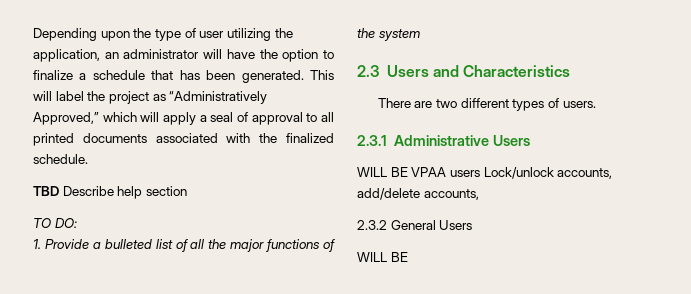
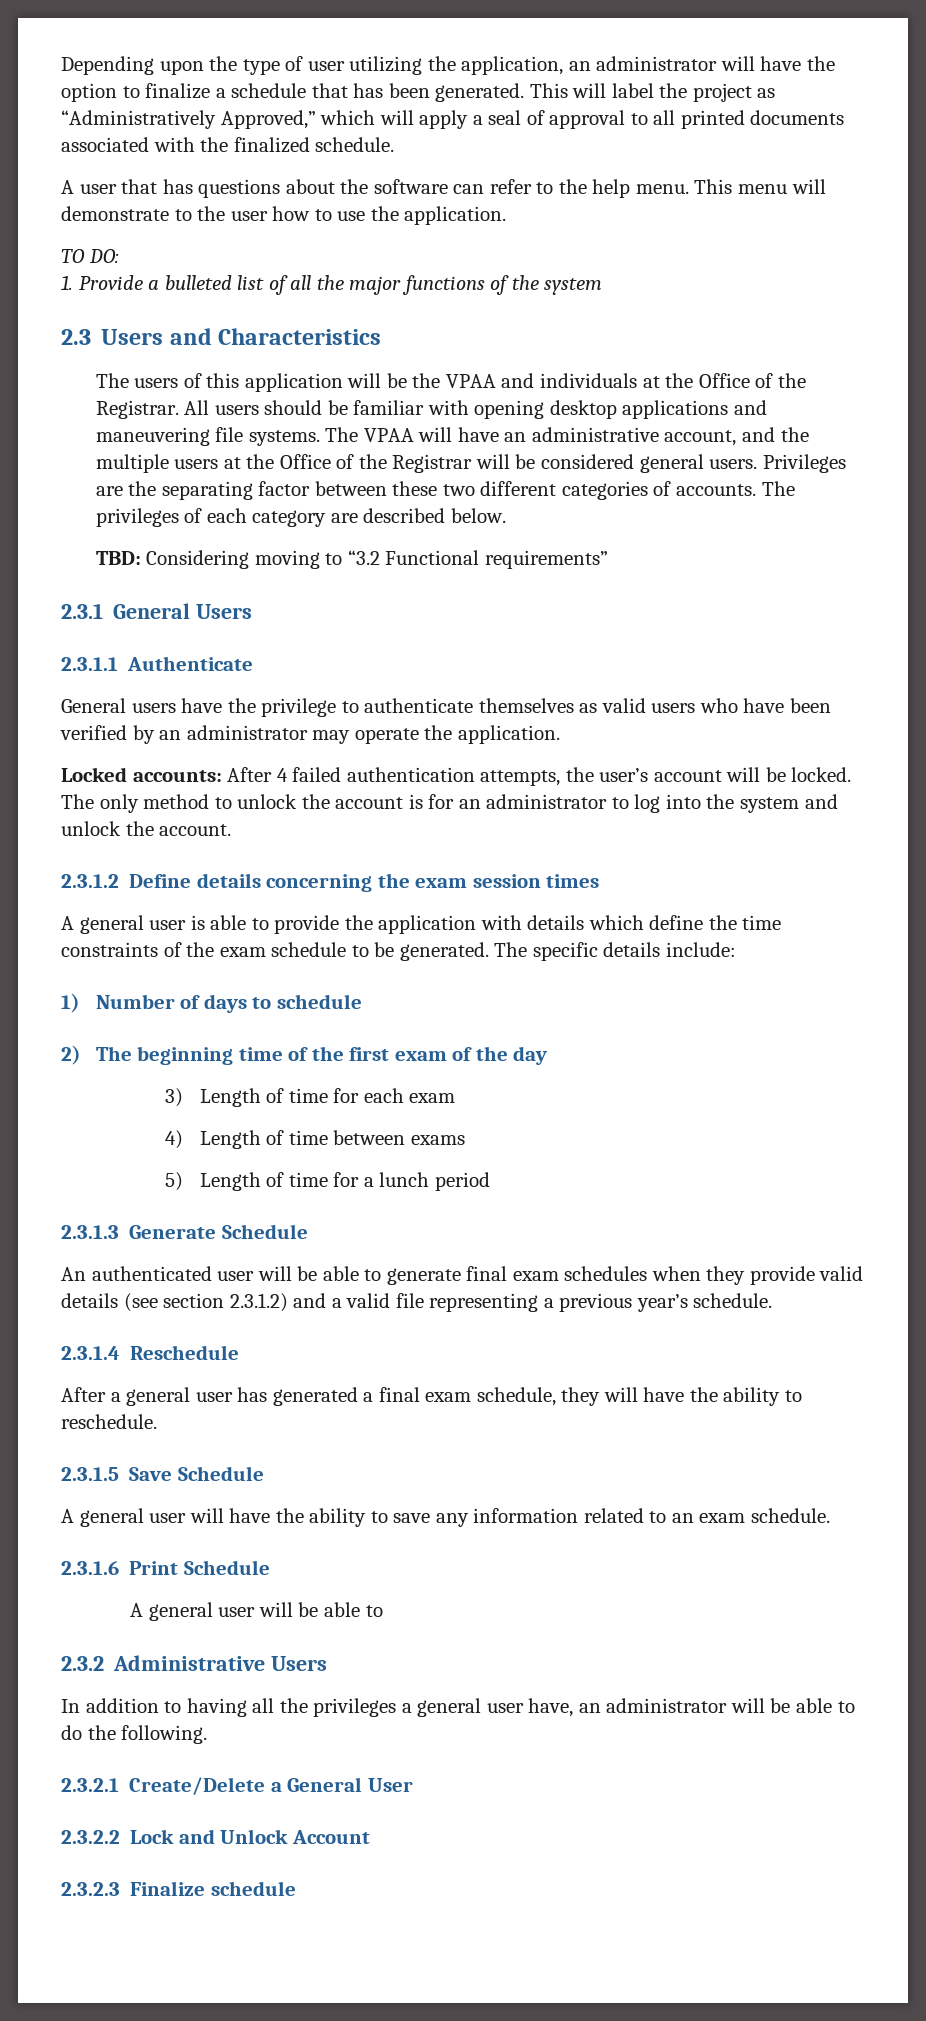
- TBD Describe help section
+ A user that has questions about the software can refer to the help menu. This menu will demonstrate to the user how to use the application.
- There are two different types of users.
- 2.3.1 Administrative Users
- WILL BE VPAA users Lock/unlock accounts, add/delete accounts,
- 2.3.2 General Users
- WILL BE
+ The users of this application will be the VPAA and individuals at the Office of the Registrar. All users should be familiar with opening desktop applications and maneuvering file systems. The VPAA will have an administrative account, and the multiple users at the Office of the Registrar will be considered general users. Privileges are the separating factor between these two different categories of accounts. The privileges of each category are described below.
+ TBD: Considering moving to “3.2 Functional requirements”
+ 2.3.1 General Users
+ 2.3.1.1 Authenticate
+ General users have the privilege to authenticate themselves as valid users who have been verified by an administrator may operate the application.
+ Locked accounts: After 4 failed authentication attempts, the user’s account will be locked. The only method to unlock the account is for an administrator to log into the system and unlock the account.
+ 2.3.1.2 Define details concerning the exam session times
+ A general user is able to provide the application with details which define the time constraints of the exam schedule to be generated. The specific details include:
+ 1) Number of days to schedule
+ 2) The beginning time of the first exam of the day
+ 3) Length of time for each exam
+ 4) Length of time between exams
+ 5) Length of time for a lunch period
+ 2.3.1.3 Generate Schedule
+ An authenticated user will be able to generate final exam schedules when they provide valid details (see section 2.3.1.2) and a valid file representing a previous year’s schedule.
+ 2.3.1.4 Reschedule
+ After a general user has generated a final exam schedule, they will have the ability to reschedule.
+ 2.3.1.5 Save Schedule
+ A general user will have the ability to save any information related to an exam schedule.
+ 2.3.1.6 Print Schedule
+ A general user will be able to
+ 2.3.2 Administrative Users
+ In addition to having all the privileges a general user have, an administrator will be able to do the following.
+ 2.3.2.1 Create/Delete a General User
+ 2.3.2.2 Lock and Unlock Account
+ 2.3.2.3 Finalize schedule

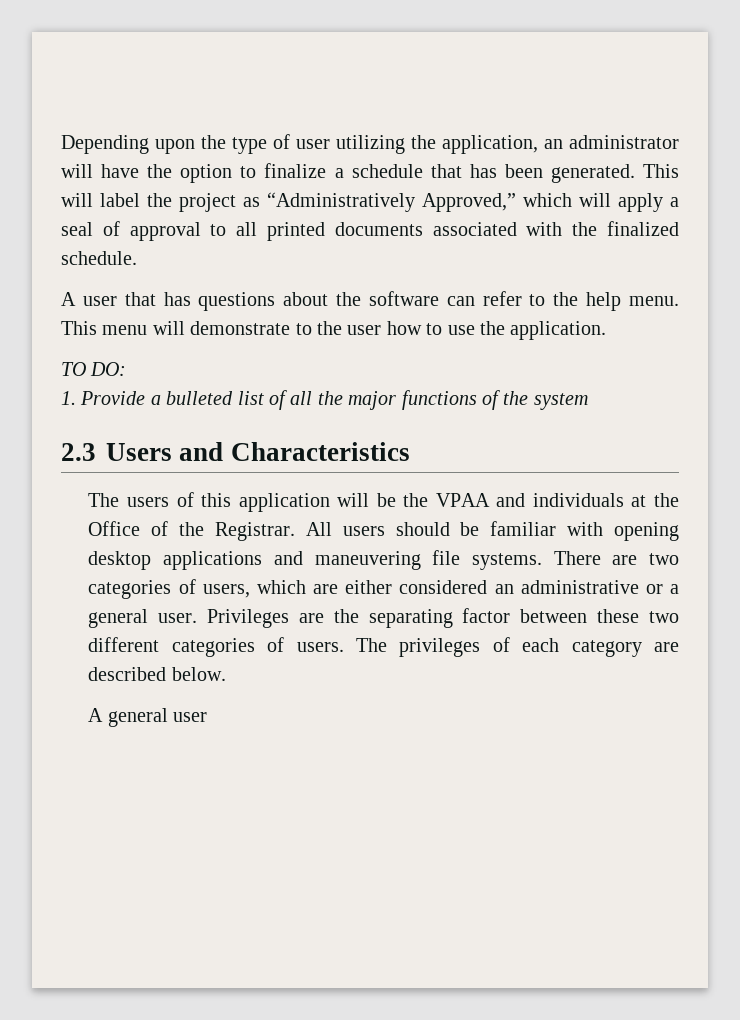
- The VPAA will have an administrative account, and the multiple users at the Office of the Registrar will be considered general users.
+ There are two categories of users, which are either considered an administrative or a general user.
- Privileges are the separating factor between these two different categories of accounts.
+ Privileges are the separating factor between these two different categories of users.
- TBD: Considering moving to “3.2 Functional requirements”
- 2.3.1 General Users
- 2.3.1.1 Authenticate
- General users have the privilege to authenticate themselves as valid users who have been verified by an administrator may operate the application.
- Locked accounts: After 4 failed authentication attempts, the user’s account will be locked. The only method to unlock the account is for an administrator to log into the system and unlock the account.
- 2.3.1.2 Define details concerning the exam session times
- A general user is able to provide the application with details which define the time constraints of the exam schedule to be generated. The specific details include:
- 1) Number of days to schedule
- 2) The beginning time of the first exam of the day
- 3) Length of time for each exam
- 4) Length of time between exams
- 5) Length of time for a lunch period
- 2.3.1.3 Generate Schedule
- An authenticated user will be able to generate final exam schedules when they provide valid details (see section 2.3.1.2) and a valid file representing a previous year’s schedule.
- 2.3.1.4 Reschedule
- After a general user has generated a final exam schedule, they will have the ability to reschedule.
- 2.3.1.5 Save Schedule
- A general user will have the ability to save any information related to an exam schedule.
- 2.3.1.6 Print Schedule
- A general user will be able to
- 2.3.2 Administrative Users
- In addition to having all the privileges a general user have, an administrator will be able to do the following.
- 2.3.2.1 Create/Delete a General User
- 2.3.2.2 Lock and Unlock Account
- 2.3.2.3 Finalize schedule
+ A general user

